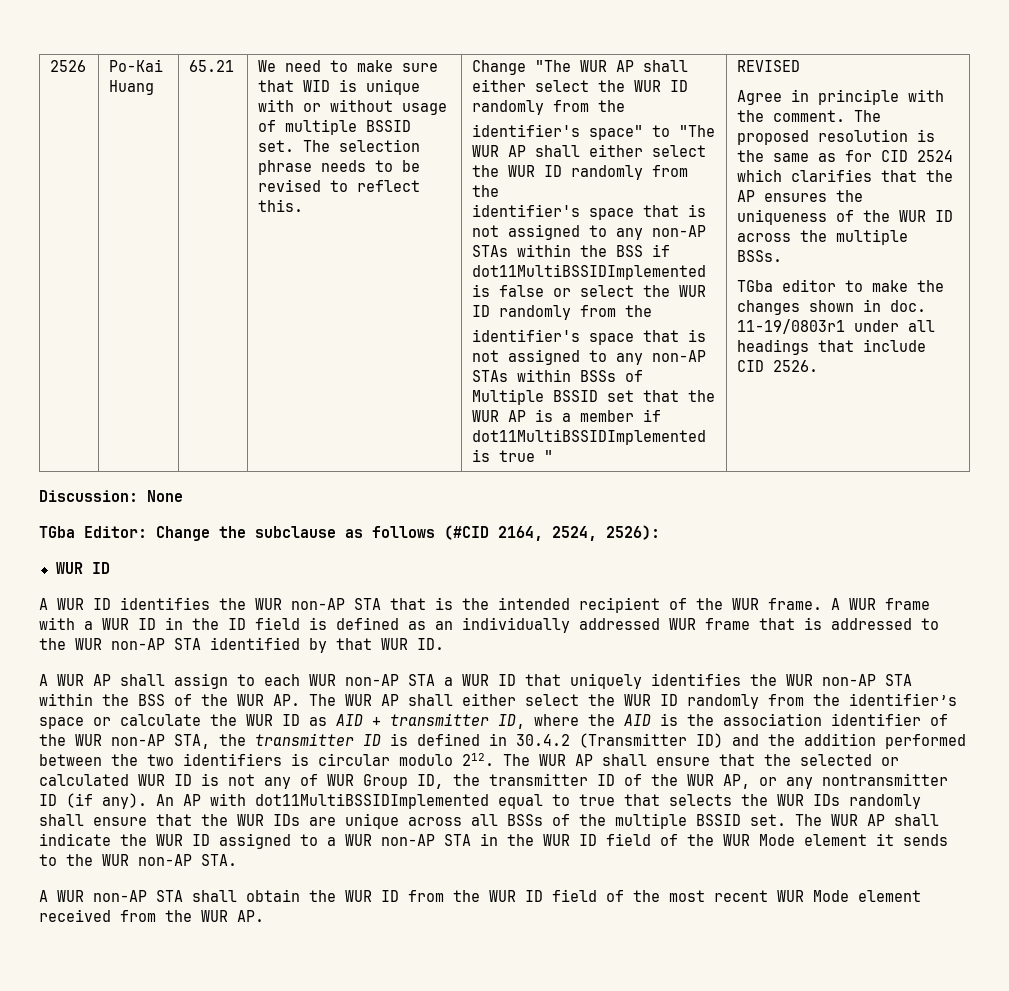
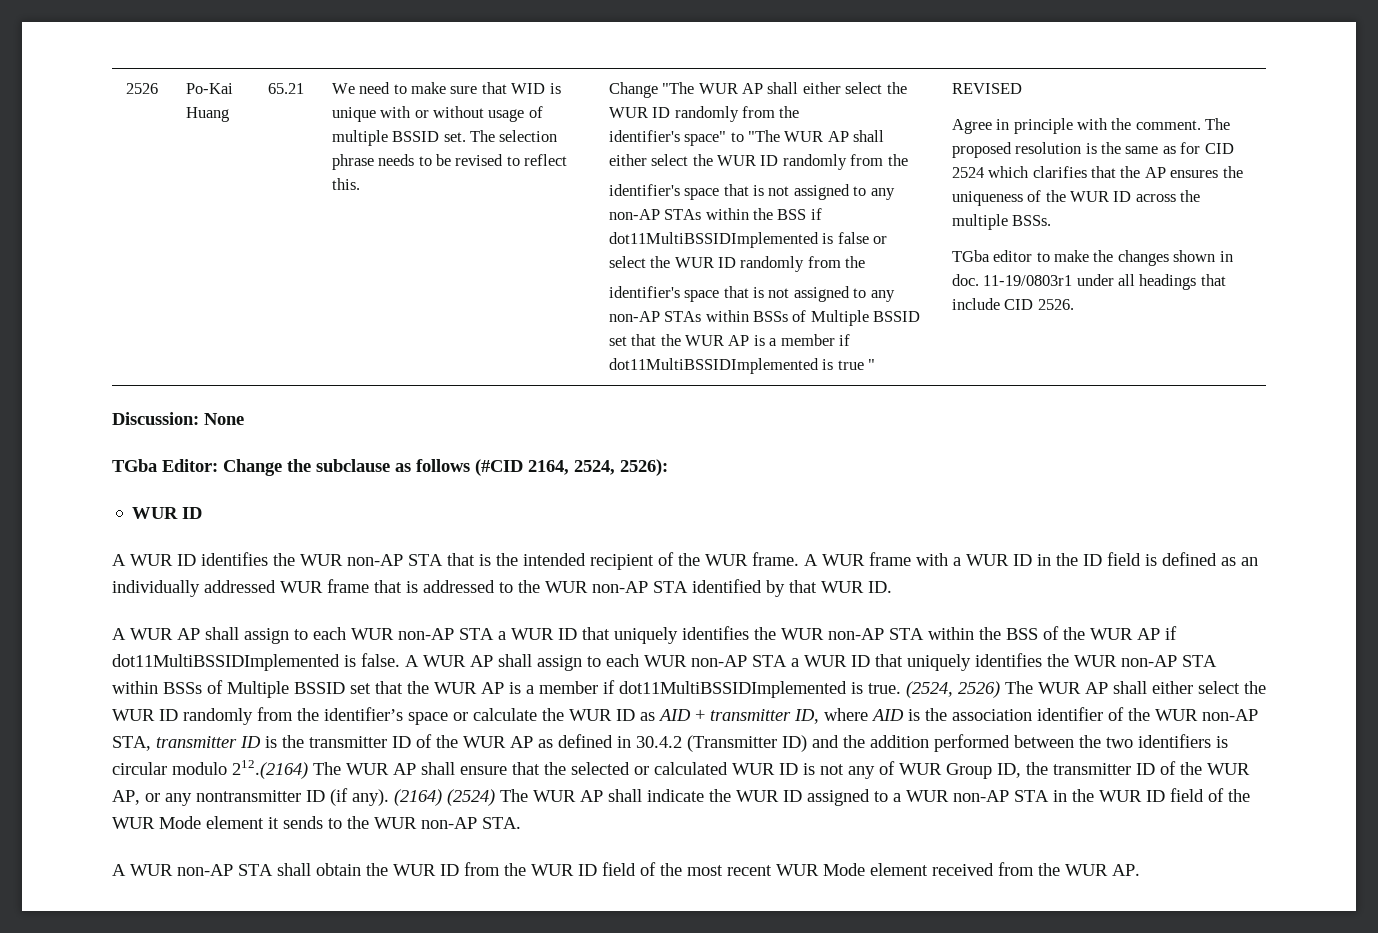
- A WUR AP shall assign to each WUR non-AP STA a WUR ID that uniquely identifies the WUR non-AP STA within the BSS of the WUR AP. The WUR AP shall either select the WUR ID randomly from the identifier’s space or calculate the WUR ID as AID + transmitter ID, where the AID is the association identifier of the WUR non-AP STA, the transmitter ID is defined in 30.4.2 (Transmitter ID) and the addition performed between the two identifiers is circular modulo 212. The WUR AP shall ensure that the selected or calculated WUR ID is not any of WUR Group ID, the transmitter ID of the WUR AP, or any nontransmitter ID (if any).
+ A WUR AP shall assign to each WUR non-AP STA a WUR ID that uniquely identifies the WUR non-AP STA within the BSS of the WUR AP if dot11MultiBSSIDImplemented is false. A WUR AP shall assign to each WUR non-AP STA a WUR ID that uniquely identifies the WUR non-AP STA within BSSs of Multiple BSSID set that the WUR AP is a member if dot11MultiBSSIDImplemented is true. (2524, 2526) The WUR AP shall either select the WUR ID randomly from the identifier’s space or calculate the WUR ID as AID + transmitter ID, where AID is the association identifier of the WUR non-AP STA, transmitter ID is the transmitter ID of the WUR AP as defined in 30.4.2 (Transmitter ID) and the addition performed between the two identifiers is circular modulo 212.(2164) The WUR AP shall ensure that the selected or calculated WUR ID is not any of WUR Group ID, the transmitter ID of the WUR AP, or any nontransmitter ID (if any).
- An AP with dot11MultiBSSIDImplemented equal to true that selects the WUR IDs randomly shall ensure that the WUR IDs are unique across all BSSs of the multiple BSSID set. The WUR AP shall indicate the WUR ID assigned to a WUR non-AP STA in the WUR ID field of the WUR Mode element it sends to the WUR non-AP STA.
+ (2164) (2524) The WUR AP shall indicate the WUR ID assigned to a WUR non-AP STA in the WUR ID field of the WUR Mode element it sends to the WUR non-AP STA.

